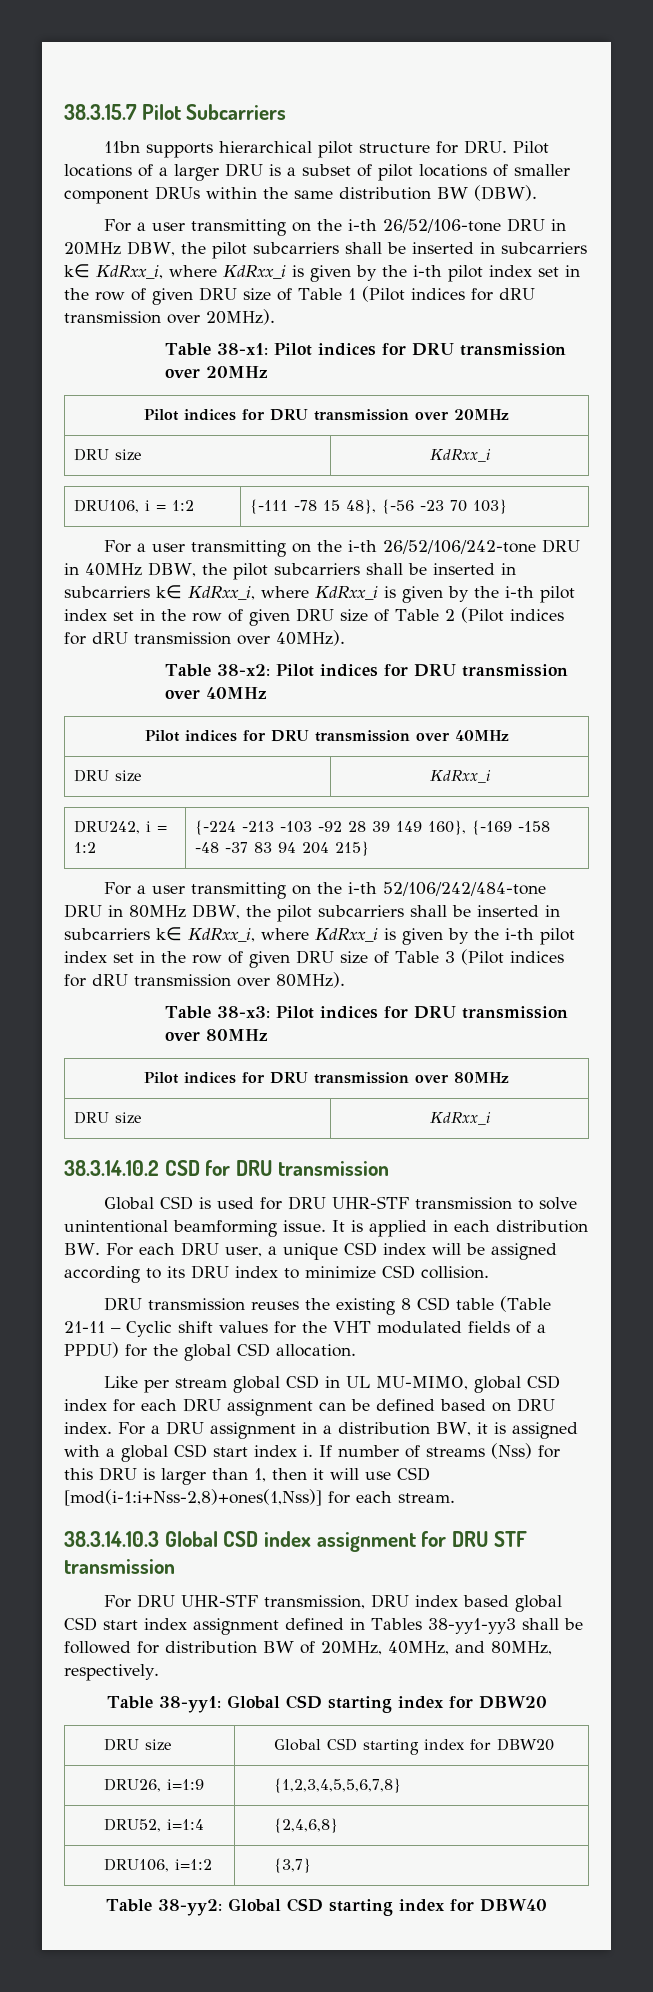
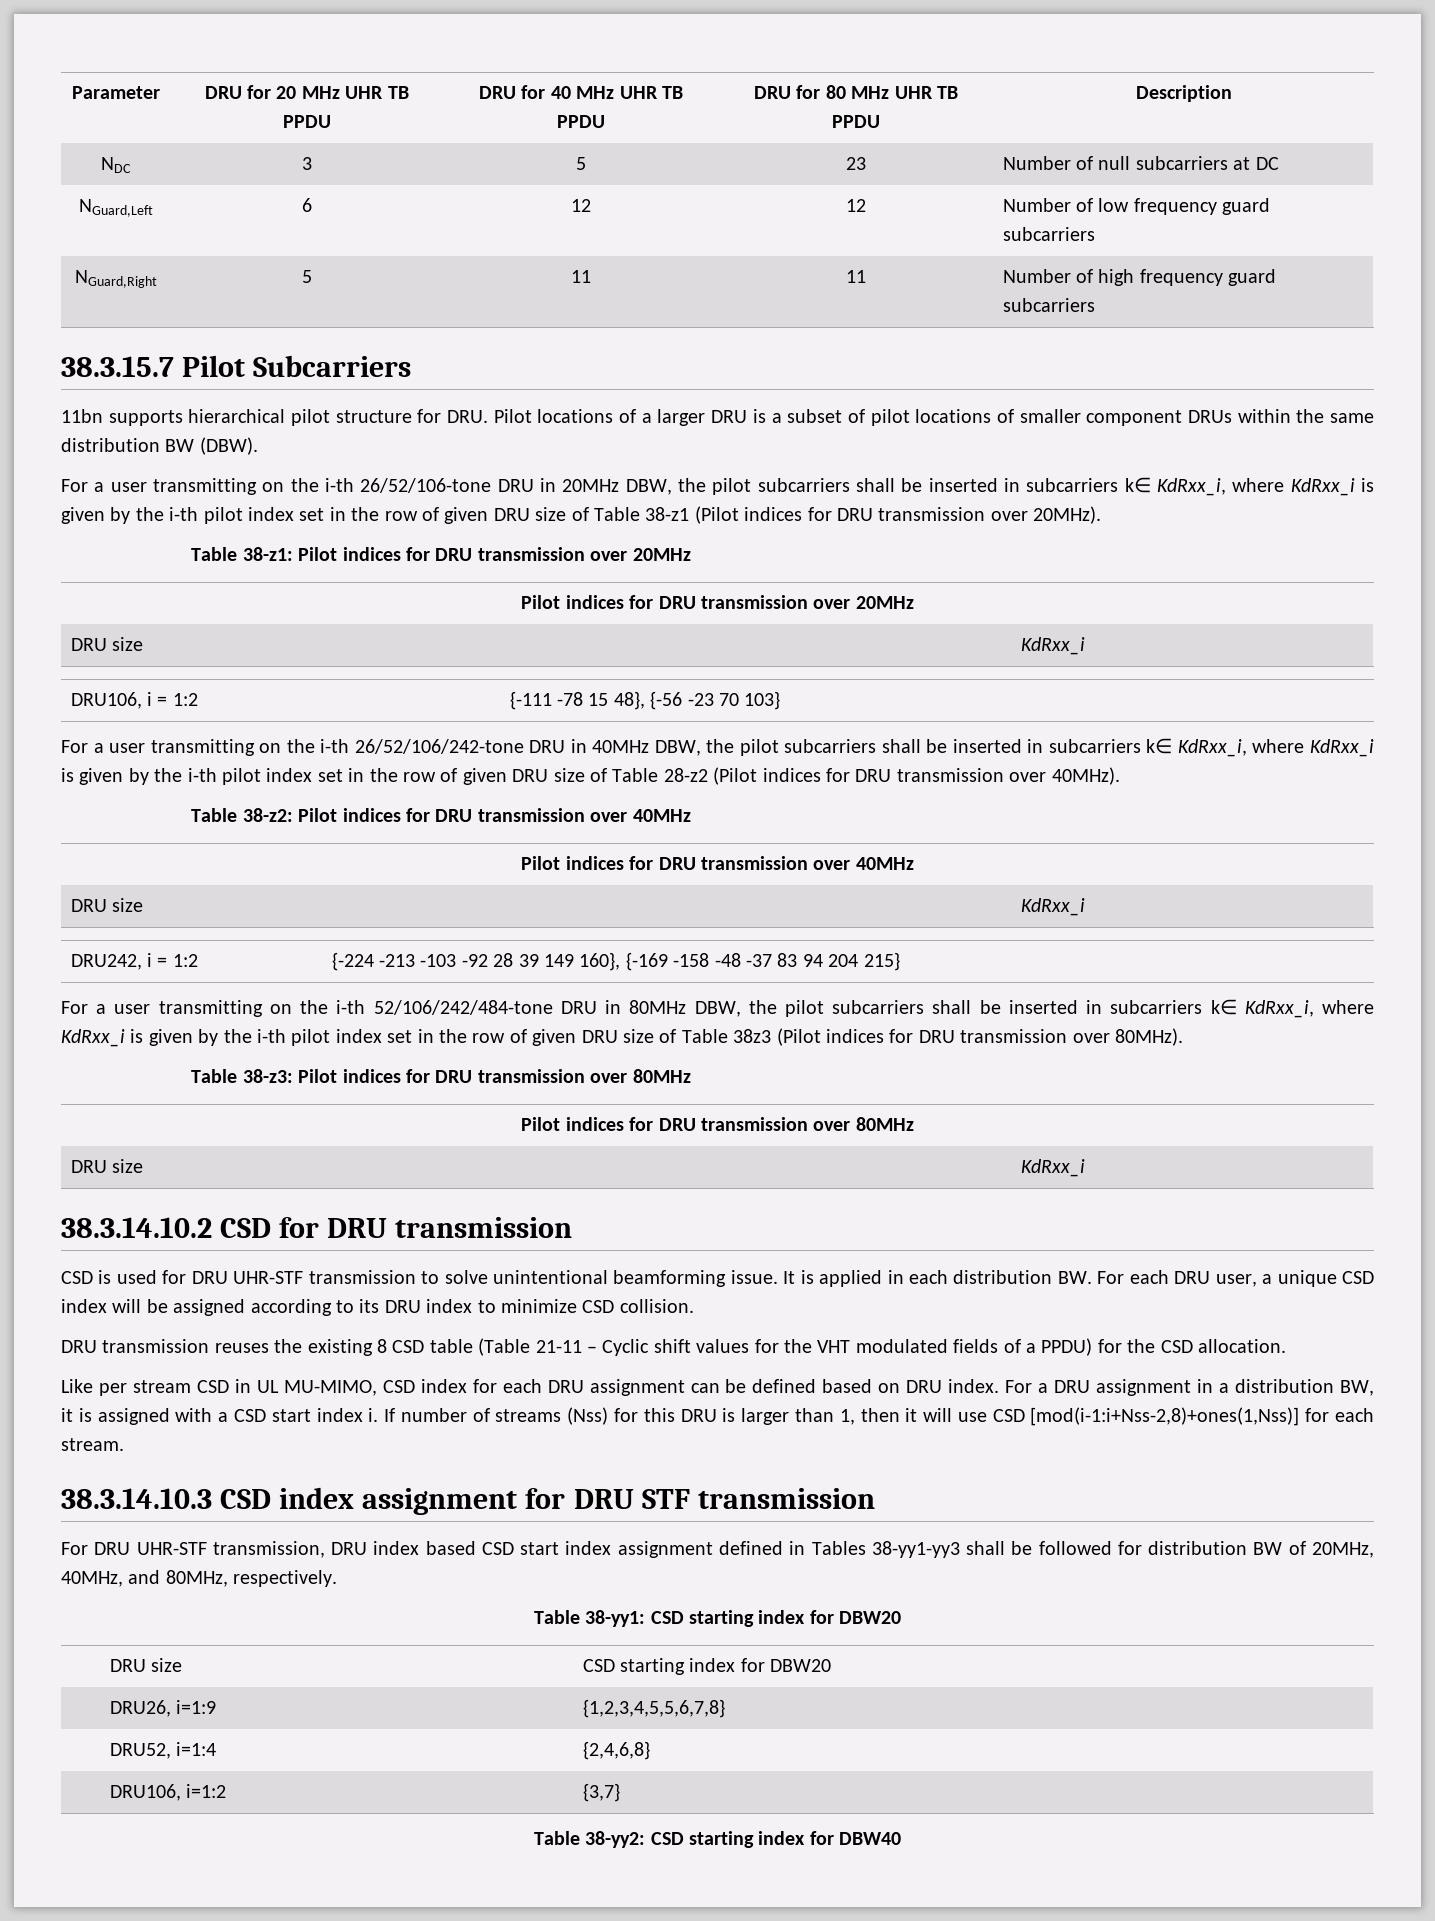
+ Parameter | DRU for 20 MHz UHR TB PPDU | DRU for 40 MHz UHR TB PPDU | DRU for 80 MHz UHR TB PPDU | Description
+ NDC | 3 | 5 | 23 | Number of null subcarriers at DC
+ NGuard,Left | 6 | 12 | 12 | Number of low frequency guard subcarriers
+ NGuard,Right | 5 | 11 | 11 | Number of high frequency guard subcarriers
- For a user transmitting on the i-th 26/52/106-tone DRU in 20MHz DBW, the pilot subcarriers shall be inserted in subcarriers k∈ KdRxx_i, where KdRxx_i is given by the i-th pilot index set in the row of given DRU size of Table 1 (Pilot indices for dRU transmission over 20MHz).
+ For a user transmitting on the i-th 26/52/106-tone DRU in 20MHz DBW, the pilot subcarriers shall be inserted in subcarriers k∈ KdRxx_i, where KdRxx_i is given by the i-th pilot index set in the row of given DRU size of Table 38-z1 (Pilot indices for DRU transmission over 20MHz).
- Table 38-x1: Pilot indices for DRU transmission over 20MHz
+ Table 38-z1: Pilot indices for DRU transmission over 20MHz
- For a user transmitting on the i-th 26/52/106/242-tone DRU in 40MHz DBW, the pilot subcarriers shall be inserted in subcarriers k∈ KdRxx_i, where KdRxx_i is given by the i-th pilot index set in the row of given DRU size of Table 2 (Pilot indices for dRU transmission over 40MHz).
+ For a user transmitting on the i-th 26/52/106/242-tone DRU in 40MHz DBW, the pilot subcarriers shall be inserted in subcarriers k∈ KdRxx_i, where KdRxx_i is given by the i-th pilot index set in the row of given DRU size of Table 28-z2 (Pilot indices for DRU transmission over 40MHz).
- Table 38-x2: Pilot indices for DRU transmission over 40MHz
+ Table 38-z2: Pilot indices for DRU transmission over 40MHz
- For a user transmitting on the i-th 52/106/242/484-tone DRU in 80MHz DBW, the pilot subcarriers shall be inserted in subcarriers k∈ KdRxx_i, where KdRxx_i is given by the i-th pilot index set in the row of given DRU size of Table 3 (Pilot indices for dRU transmission over 80MHz).
+ For a user transmitting on the i-th 52/106/242/484-tone DRU in 80MHz DBW, the pilot subcarriers shall be inserted in subcarriers k∈ KdRxx_i, where KdRxx_i is given by the i-th pilot index set in the row of given DRU size of Table 38z3 (Pilot indices for DRU transmission over 80MHz).
- Table 38-x3: Pilot indices for DRU transmission over 80MHz
+ Table 38-z3: Pilot indices for DRU transmission over 80MHz
- Global CSD is used for DRU UHR-STF transmission to solve unintentional beamforming issue.
+ CSD is used for DRU UHR-STF transmission to solve unintentional beamforming issue.
- DRU transmission reuses the existing 8 CSD table (Table 21-11 – Cyclic shift values for the VHT modulated fields of a PPDU) for the global CSD allocation.
+ DRU transmission reuses the existing 8 CSD table (Table 21-11 – Cyclic shift values for the VHT modulated fields of a PPDU) for the CSD allocation.
- Like per stream global CSD in UL MU-MIMO, global CSD index for each DRU assignment can be defined based on DRU index.
+ Like per stream CSD in UL MU-MIMO, CSD index for each DRU assignment can be defined based on DRU index.
- For a DRU assignment in a distribution BW, it is assigned with a global CSD start index i.
+ For a DRU assignment in a distribution BW, it is assigned with a CSD start index i.
- 38.3.14.10.3 Global CSD index assignment for DRU STF transmission
+ 38.3.14.10.3 CSD index assignment for DRU STF transmission
- For DRU UHR-STF transmission, DRU index based global CSD start index assignment defined in Tables 38-yy1-yy3 shall be followed for distribution BW of 20MHz, 40MHz, and 80MHz, respectively.
+ For DRU UHR-STF transmission, DRU index based CSD start index assignment defined in Tables 38-yy1-yy3 shall be followed for distribution BW of 20MHz, 40MHz, and 80MHz, respectively.
- Table 38-yy1: Global CSD starting index for DBW20
+ Table 38-yy1: CSD starting index for DBW20
- DRU size | Global CSD starting index for DBW20
+ DRU size | CSD starting index for DBW20
- Table 38-yy2: Global CSD starting index for DBW40
+ Table 38-yy2: CSD starting index for DBW40

